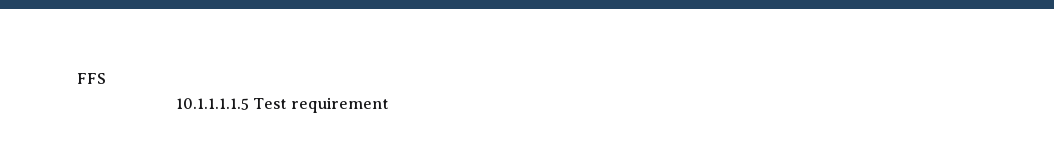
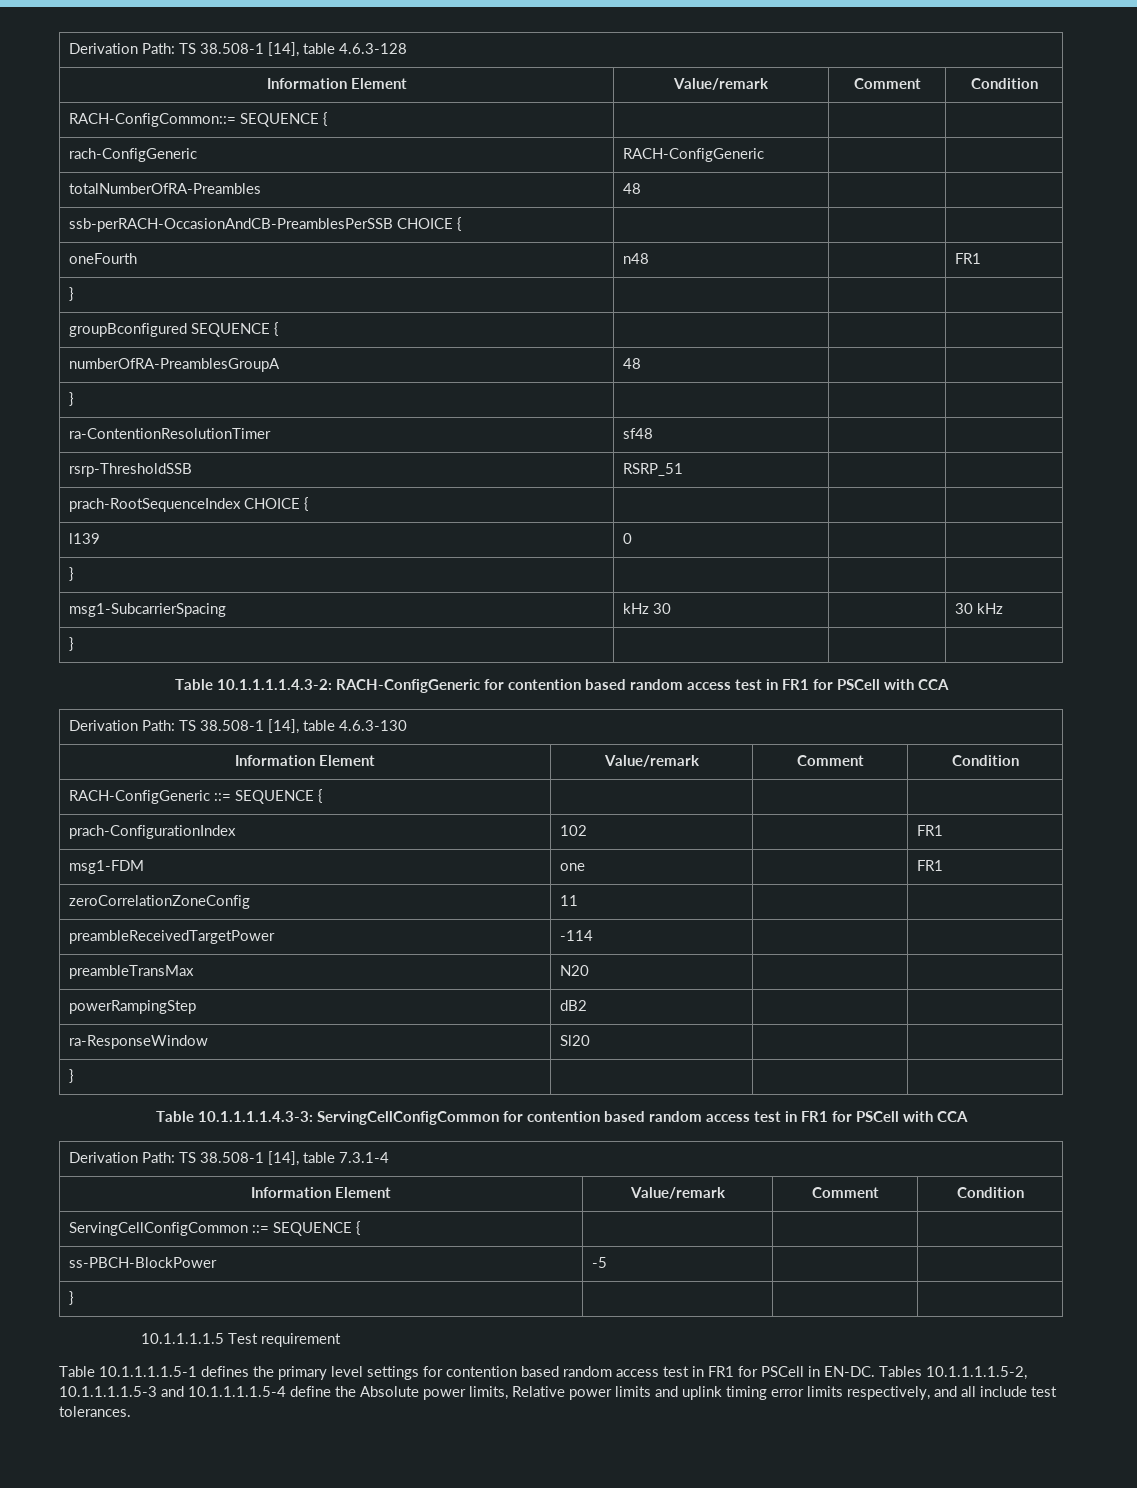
- FFS
+ Derivation Path: TS 38.508-1 [14], table 4.6.3-128
+ Information Element | Value/remark | Comment | Condition
+ RACH-ConfigCommon::= SEQUENCE { | | |
+ rach-ConfigGeneric | RACH-ConfigGeneric | |
+ totalNumberOfRA-Preambles | 48 | |
+ ssb-perRACH-OccasionAndCB-PreamblesPerSSB CHOICE { | | |
+ oneFourth | n48 | | FR1
+ } | | |
+ groupBconfigured SEQUENCE { | | |
+ numberOfRA-PreamblesGroupA | 48 | |
+ } | | |
+ ra-ContentionResolutionTimer | sf48 | |
+ rsrp-ThresholdSSB | RSRP_51 | |
+ prach-RootSequenceIndex CHOICE { | | |
+ l139 | 0 | |
+ } | | |
+ msg1-SubcarrierSpacing | kHz 30 | | 30 kHz
+ } | | |
+ Table 10.1.1.1.1.4.3-2: RACH-ConfigGeneric for contention based random access test in FR1 for PSCell with CCA
+ Derivation Path: TS 38.508-1 [14], table 4.6.3-130
+ Information Element | Value/remark | Comment | Condition
+ RACH-ConfigGeneric ::= SEQUENCE { | | |
+ prach-ConfigurationIndex | 102 | | FR1
+ msg1-FDM | one | | FR1
+ zeroCorrelationZoneConfig | 11 | |
+ preambleReceivedTargetPower | -114 | |
+ preambleTransMax | N20 | |
+ powerRampingStep | dB2 | |
+ ra-ResponseWindow | Sl20 | |
+ } | | |
+ Table 10.1.1.1.1.4.3-3: ServingCellConfigCommon for contention based random access test in FR1 for PSCell with CCA
+ Derivation Path: TS 38.508-1 [14], table 7.3.1-4
+ Information Element | Value/remark | Comment | Condition
+ ServingCellConfigCommon ::= SEQUENCE { | | |
+ ss-PBCH-BlockPower | -5 | |
+ } | | |
  10.1.1.1.1.5 Test requirement
+ Table 10.1.1.1.1.5-1 defines the primary level settings for contention based random access test in FR1 for PSCell in EN-DC. Tables 10.1.1.1.1.5-2, 10.1.1.1.1.5-3 and 10.1.1.1.1.5-4 define the Absolute power limits, Relative power limits and uplink timing error limits respectively, and all include test tolerances.

